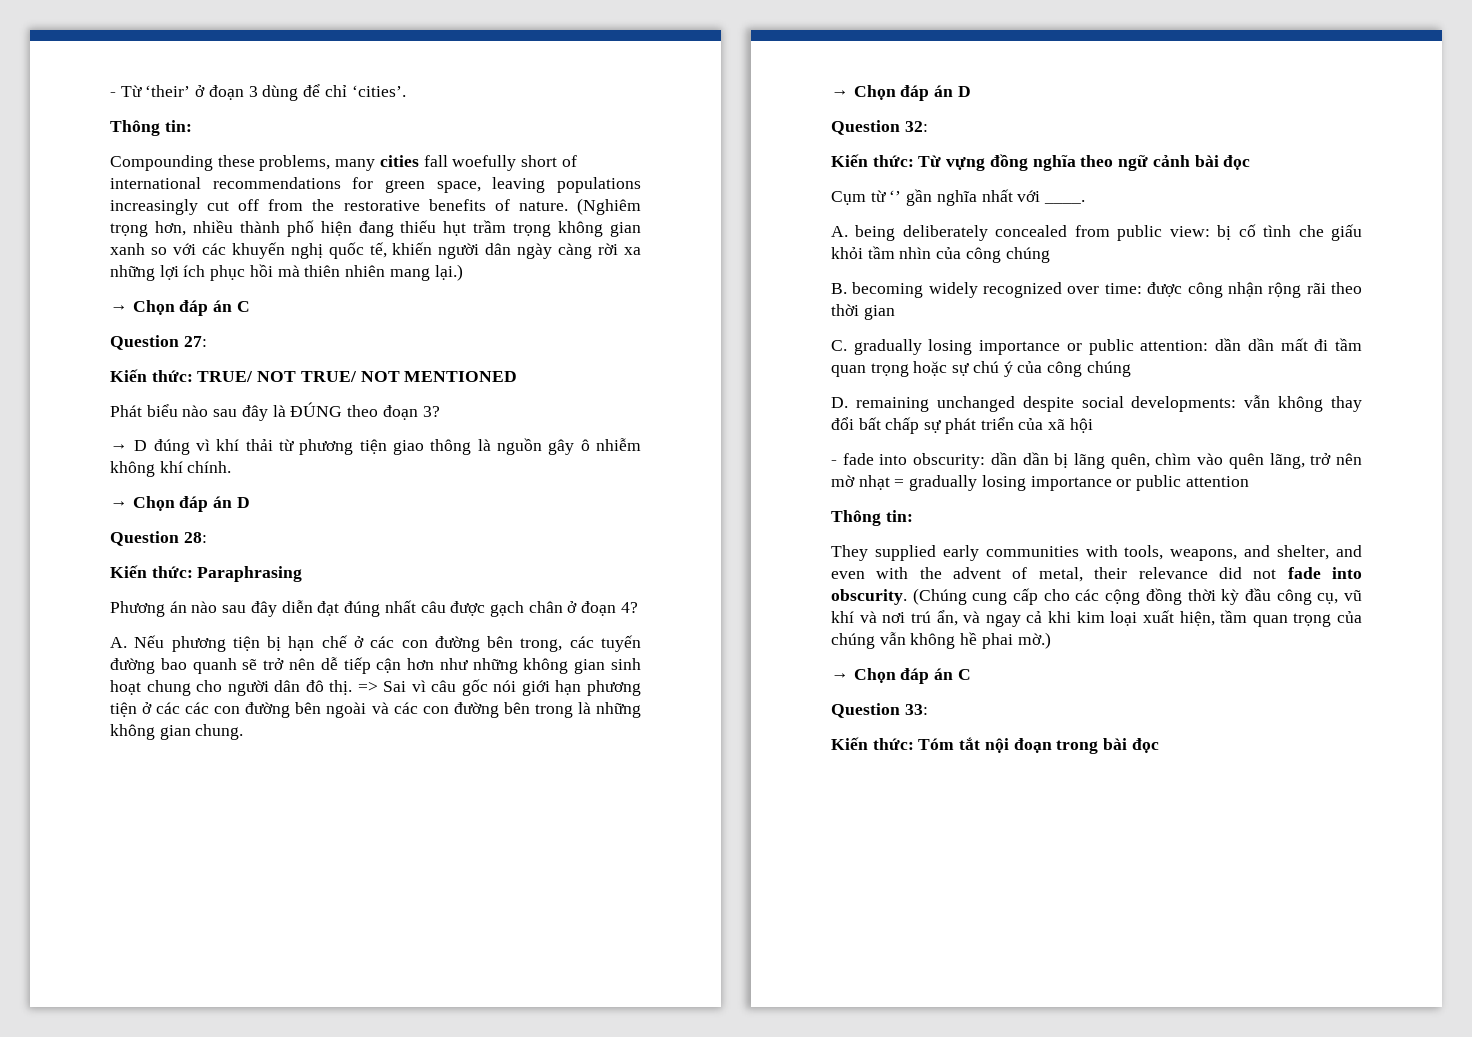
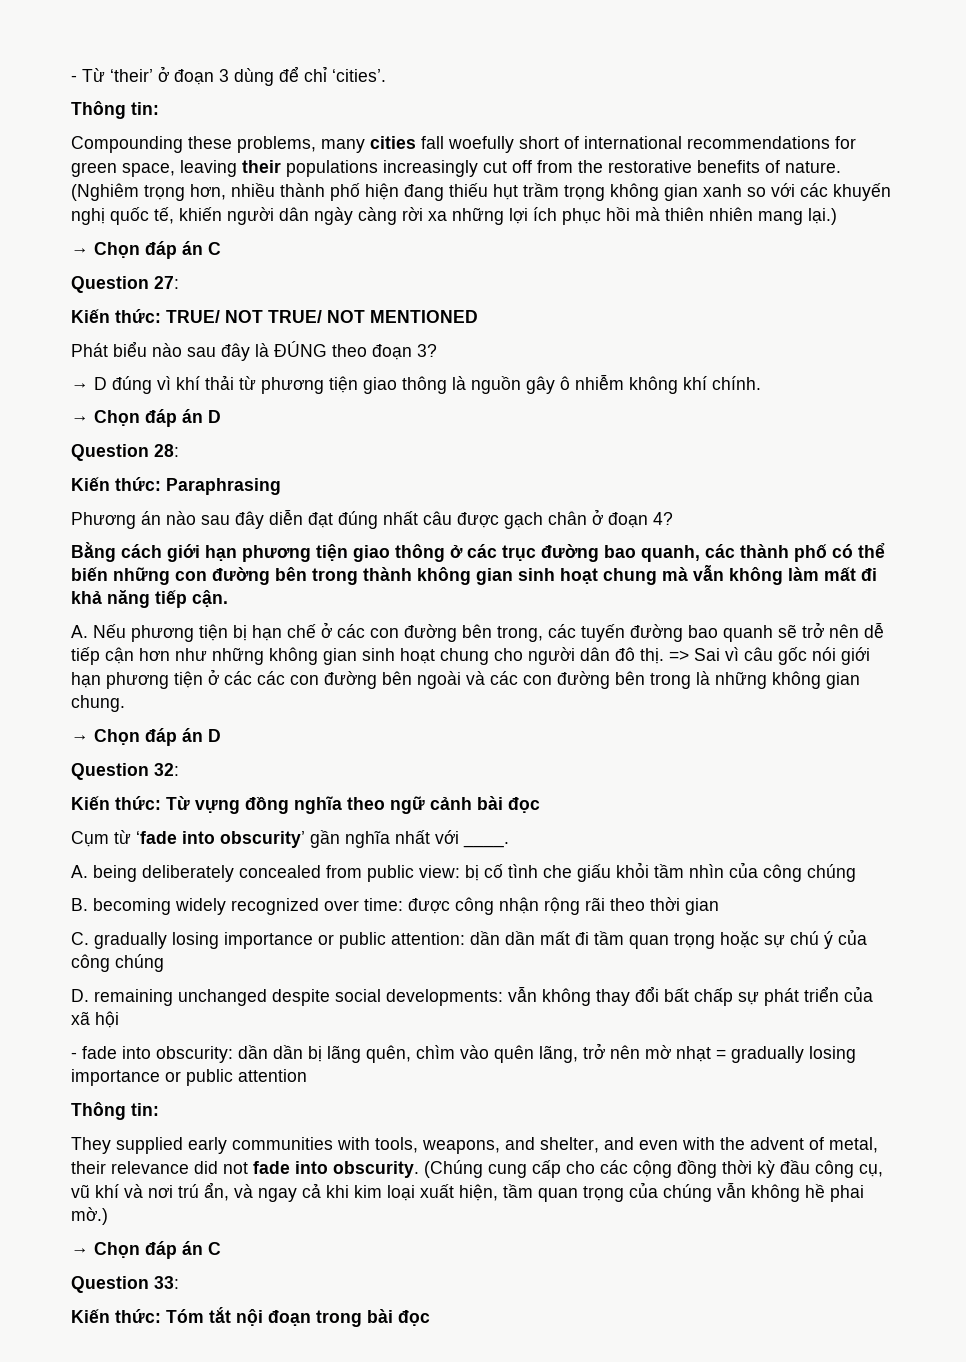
- Compounding these problems, many cities fall woefully short of international recommendations for green space, leaving populations increasingly cut off from the restorative benefits of nature.
+ Compounding these problems, many cities fall woefully short of international recommendations for green space, leaving their populations increasingly cut off from the restorative benefits of nature.
+ Bằng cách giới hạn phương tiện giao thông ở các trục đường bao quanh, các thành phố có thể biến những con đường bên trong thành không gian sinh hoạt chung mà vẫn không làm mất đi khả năng tiếp cận.
- Cụm từ ‘’ gần nghĩa nhất với ____.
+ Cụm từ ‘fade into obscurity’ gần nghĩa nhất với ____.

